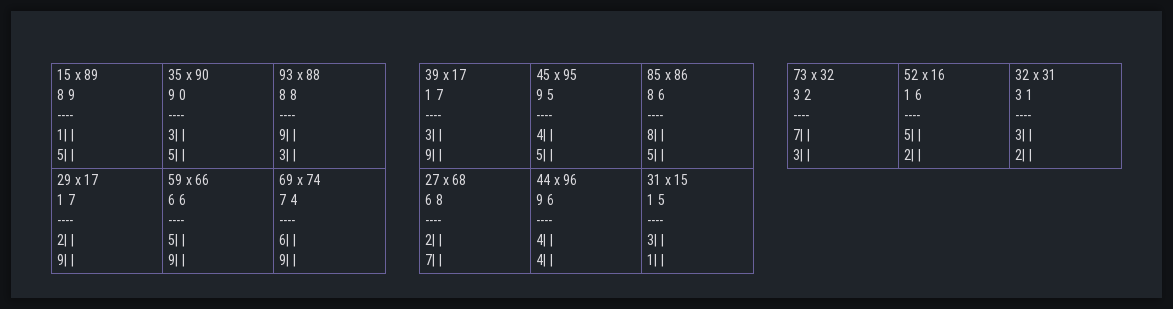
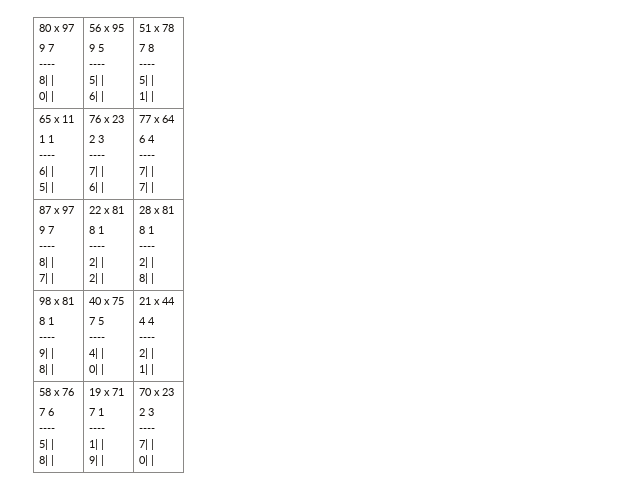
- 15 x 89
- 8 9
+ 80 x 97
+ 9 7
+ ----
+ 8| |
+ 0| | | 56 x 95
+ 9 5
+ ----
+ 5| |
+ 6| | | 51 x 78
+ 7 8
+ ----
+ 5| |
+ 1| |
+ 65 x 11
+ 1 1
+ ----
+ 6| |
+ 5| | | 76 x 23
+ 2 3
+ ----
+ 7| |
+ 6| | | 77 x 64
+ 6 4
+ ----
+ 7| |
+ 7| |
+ 87 x 97
+ 9 7
+ ----
+ 8| |
+ 7| | | 22 x 81
+ 8 1
+ ----
+ 2| |
+ 2| | | 28 x 81
+ 8 1
+ ----
+ 2| |
+ 8| |
+ 98 x 81
+ 8 1
+ ----
+ 9| |
+ 8| | | 40 x 75
+ 7 5
+ ----
+ 4| |
+ 0| | | 21 x 44
+ 4 4
+ ----
+ 2| |
+ 1| |
+ 58 x 76
+ 7 6
+ ----
+ 5| |
+ 8| | | 19 x 71
+ 7 1
  ----
  1| |
- 5| | | 35 x 90
- 9 0
- ----
- 3| |
- 5| | | 93 x 88
- 8 8
- ----
- 9| |
- 3| |
- 29 x 17
- 1 7
- ----
- 2| |
- 9| | | 59 x 66
- 6 6
- ----
- 5| |
- 9| | | 69 x 74
- 7 4
- ----
- 6| |
- 9| |
- 39 x 17
- 1 7
- ----
- 3| |
- 9| | | 45 x 95
- 9 5
- ----
- 4| |
- 5| | | 85 x 86
- 8 6
- ----
- 8| |
- 5| |
- 27 x 68
- 6 8
- ----
- 2| |
- 7| | | 44 x 96
- 9 6
- ----
- 4| |
- 4| | | 31 x 15
- 1 5
- ----
- 3| |
- 1| |
- 73 x 32
- 3 2
+ 9| | | 70 x 23
+ 2 3
  ----
  7| |
- 3| | | 52 x 16
- 1 6
- ----
- 5| |
- 2| | | 32 x 31
- 3 1
- ----
- 3| |
- 2| |
+ 0| |

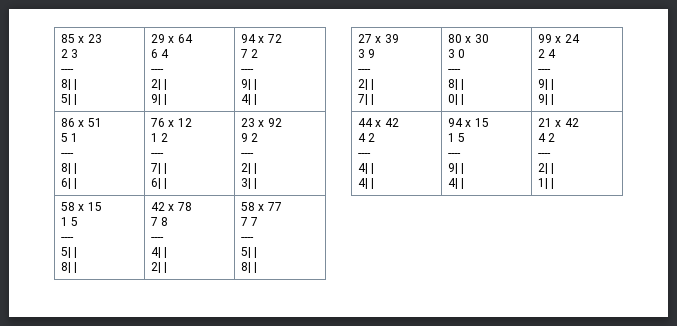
- 80 x 97
- 9 7
+ 85 x 23
+ 2 3
  ----
  8| |
- 0| | | 56 x 95
- 9 5
+ 5| | | 29 x 64
+ 6 4
+ ----
+ 2| |
+ 9| | | 94 x 72
+ 7 2
+ ----
+ 9| |
+ 4| |
+ 86 x 51
+ 5 1
+ ----
+ 8| |
+ 6| | | 76 x 12
+ 1 2
+ ----
+ 7| |
+ 6| | | 23 x 92
+ 9 2
+ ----
+ 2| |
+ 3| |
+ 58 x 15
+ 1 5
  ----
  5| |
- 6| | | 51 x 78
+ 8| | | 42 x 78
  7 8
  ----
+ 4| |
+ 2| | | 58 x 77
+ 7 7
+ ----
  5| |
- 1| |
- 65 x 11
- 1 1
+ 8| |
+ 27 x 39
+ 3 9
  ----
- 6| |
- 5| | | 76 x 23
- 2 3
- ----
- 7| |
- 6| | | 77 x 64
- 6 4
- ----
- 7| |
- 7| |
- 87 x 97
- 9 7
+ 2| |
+ 7| | | 80 x 30
+ 3 0
  ----
  8| |
- 7| | | 22 x 81
- 8 1
- ----
- 2| |
- 2| | | 28 x 81
- 8 1
- ----
- 2| |
- 8| |
- 98 x 81
- 8 1
+ 0| | | 99 x 24
+ 2 4
  ----
  9| |
- 8| | | 40 x 75
- 7 5
+ 9| |
+ 44 x 42
+ 4 2
  ----
  4| |
- 0| | | 21 x 44
- 4 4
+ 4| | | 94 x 15
+ 1 5
+ ----
+ 9| |
+ 4| | | 21 x 42
+ 4 2
- 58 x 76
- 7 6
- ----
- 5| |
- 8| | | 19 x 71
- 7 1
- ----
- 1| |
- 9| | | 70 x 23
- 2 3
- ----
- 7| |
- 0| |

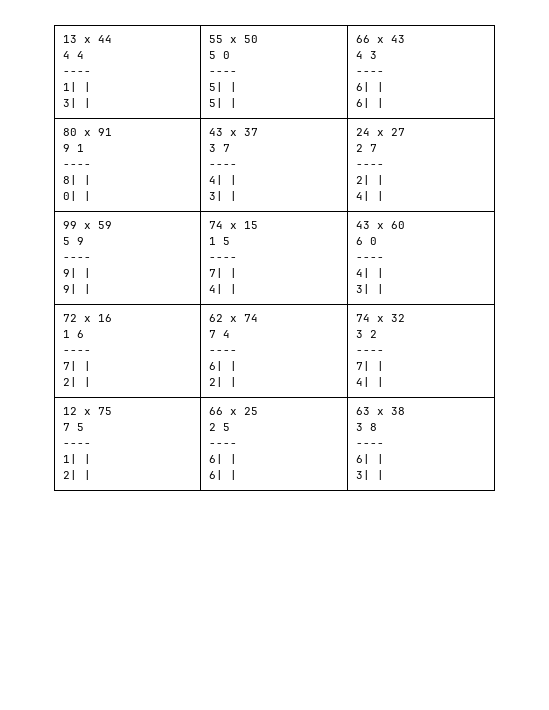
- 85 x 23
- 2 3
+ 13 x 44
+ 4 4
+ ----
+ 1| |
+ 3| | | 55 x 50
+ 5 0
+ ----
+ 5| |
+ 5| | | 66 x 43
+ 4 3
+ ----
+ 6| |
+ 6| |
+ 80 x 91
+ 9 1
  ----
  8| |
- 5| | | 29 x 64
- 6 4
+ 0| | | 43 x 37
+ 3 7
+ ----
+ 4| |
+ 3| | | 24 x 27
+ 2 7
  ----
  2| |
- 9| | | 94 x 72
- 7 2
+ 4| |
+ 99 x 59
+ 5 9
  ----
  9| |
- 4| |
- 86 x 51
- 5 1
- ----
- 8| |
- 6| | | 76 x 12
- 1 2
+ 9| | | 74 x 15
+ 1 5
  ----
  7| |
- 6| | | 23 x 92
- 9 2
- ----
- 2| |
- 3| |
- 58 x 15
- 1 5
- ----
- 5| |
- 8| | | 42 x 78
- 7 8
+ 4| | | 43 x 60
+ 6 0
  ----
  4| |
- 2| | | 58 x 77
- 7 7
+ 3| |
+ 72 x 16
+ 1 6
  ----
- 5| |
- 8| |
- 27 x 39
- 3 9
+ 7| |
+ 2| | | 62 x 74
+ 7 4
  ----
- 2| |
- 7| | | 80 x 30
- 3 0
+ 6| |
+ 2| | | 74 x 32
+ 3 2
  ----
- 8| |
- 0| | | 99 x 24
- 2 4
+ 7| |
+ 4| |
+ 12 x 75
+ 7 5
  ----
- 9| |
- 9| |
- 44 x 42
- 4 2
+ 1| |
+ 2| | | 66 x 25
+ 2 5
  ----
- 4| |
- 4| | | 94 x 15
- 1 5
+ 6| |
+ 6| | | 63 x 38
+ 3 8
  ----
- 9| |
- 4| | | 21 x 42
- 4 2
- ----
- 2| |
- 1| |
+ 6| |
+ 3| |

